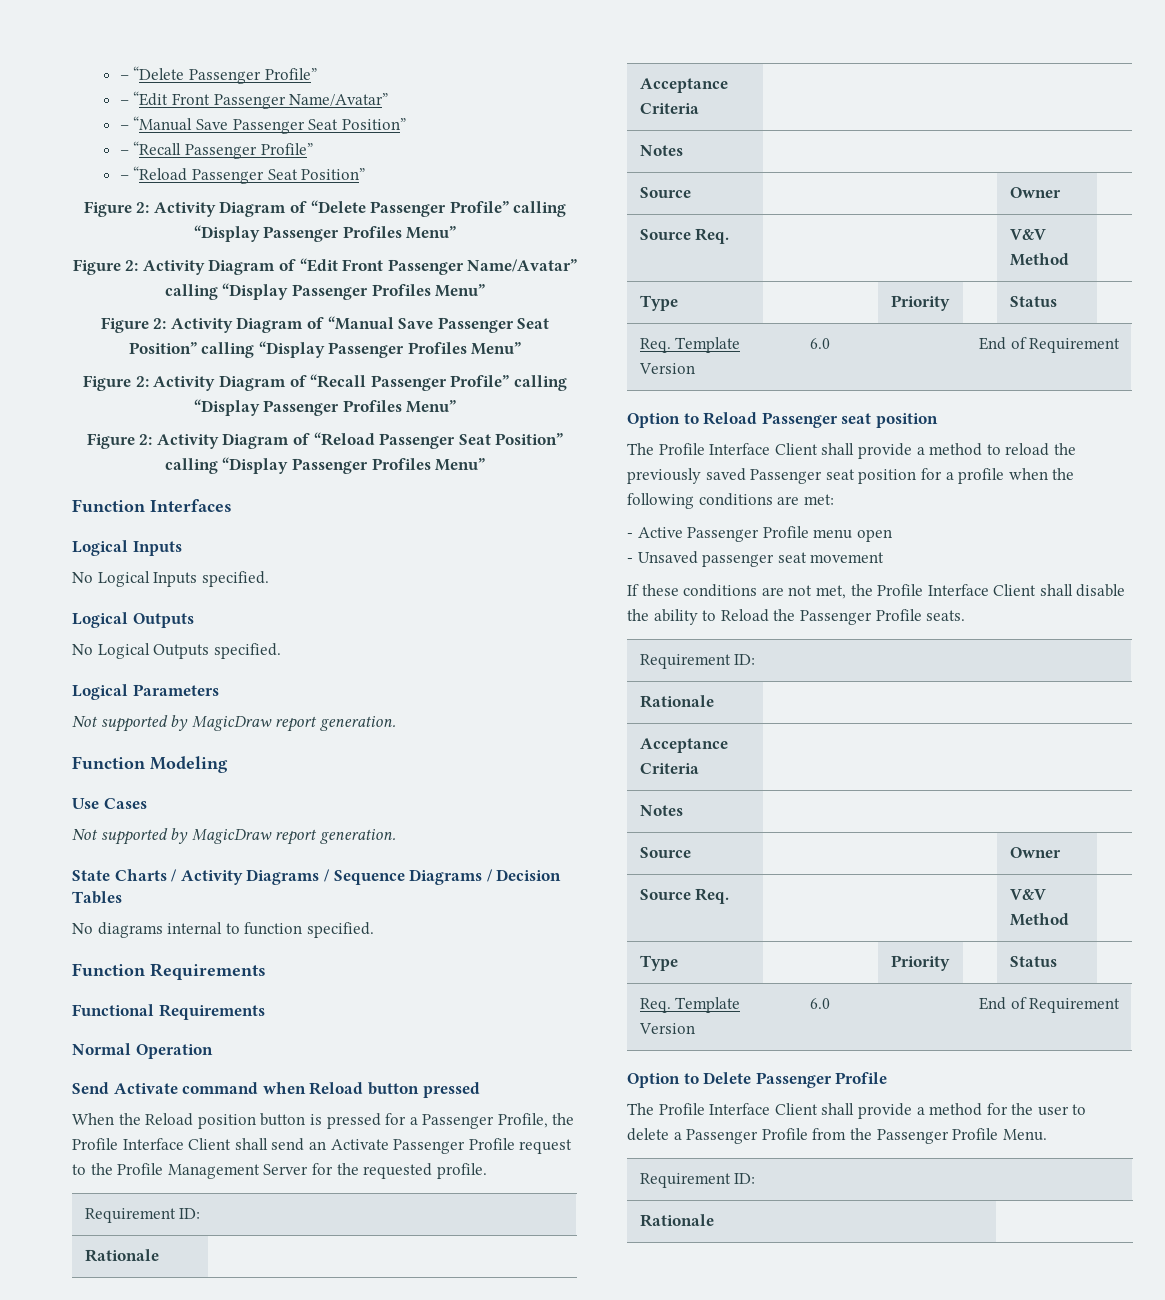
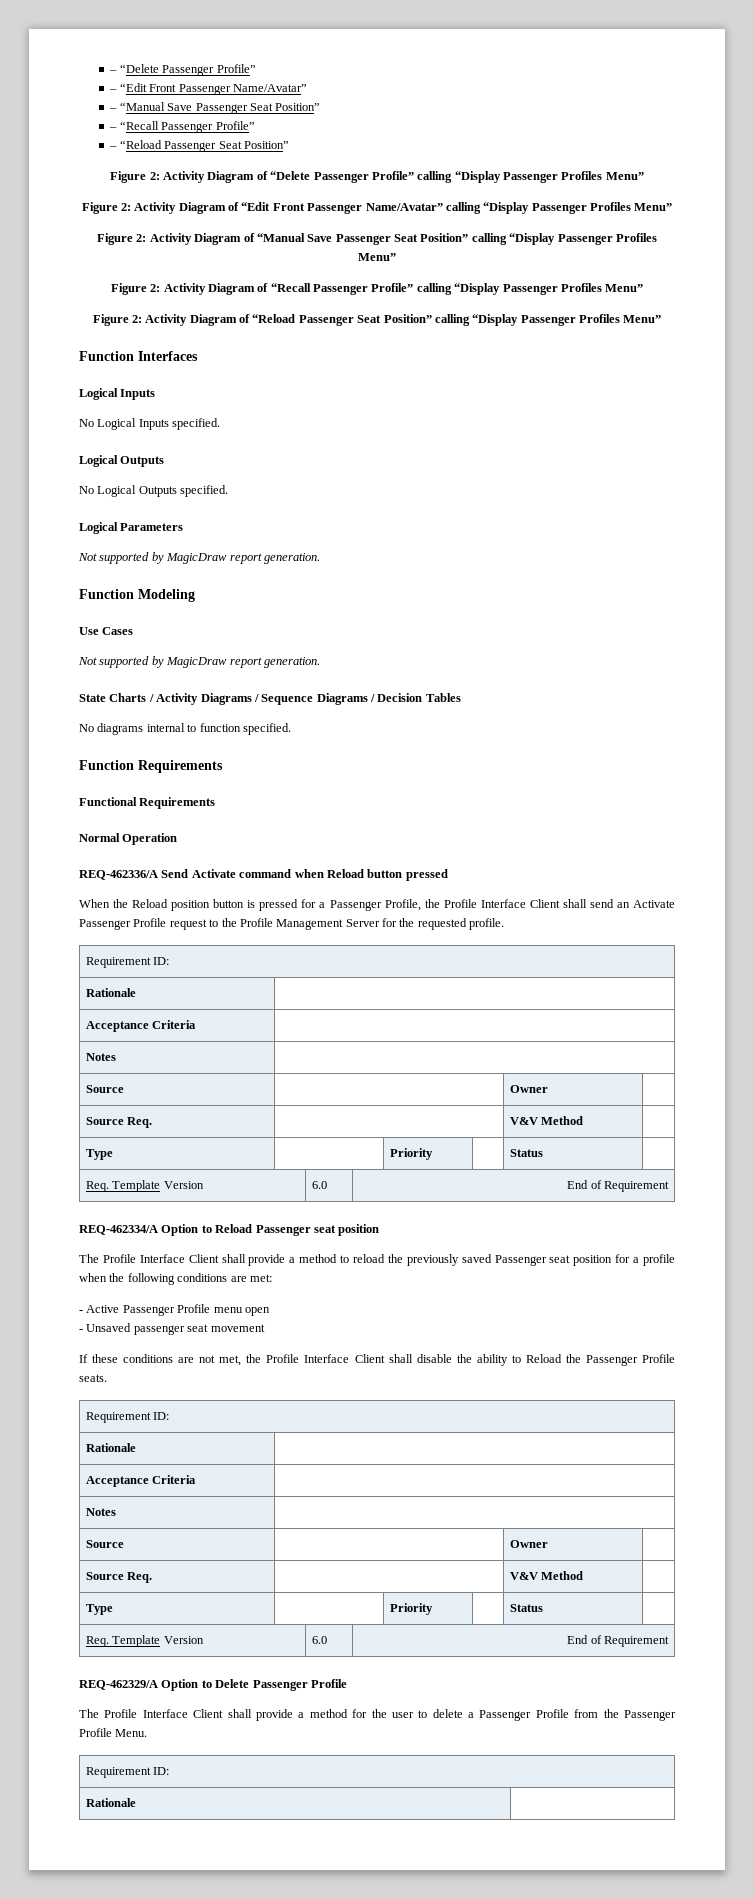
- Send Activate command when Reload button pressed
+ REQ-462336/A Send Activate command when Reload button pressed
- Option to Reload Passenger seat position
+ REQ-462334/A Option to Reload Passenger seat position
- Option to Delete Passenger Profile
+ REQ-462329/A Option to Delete Passenger Profile

